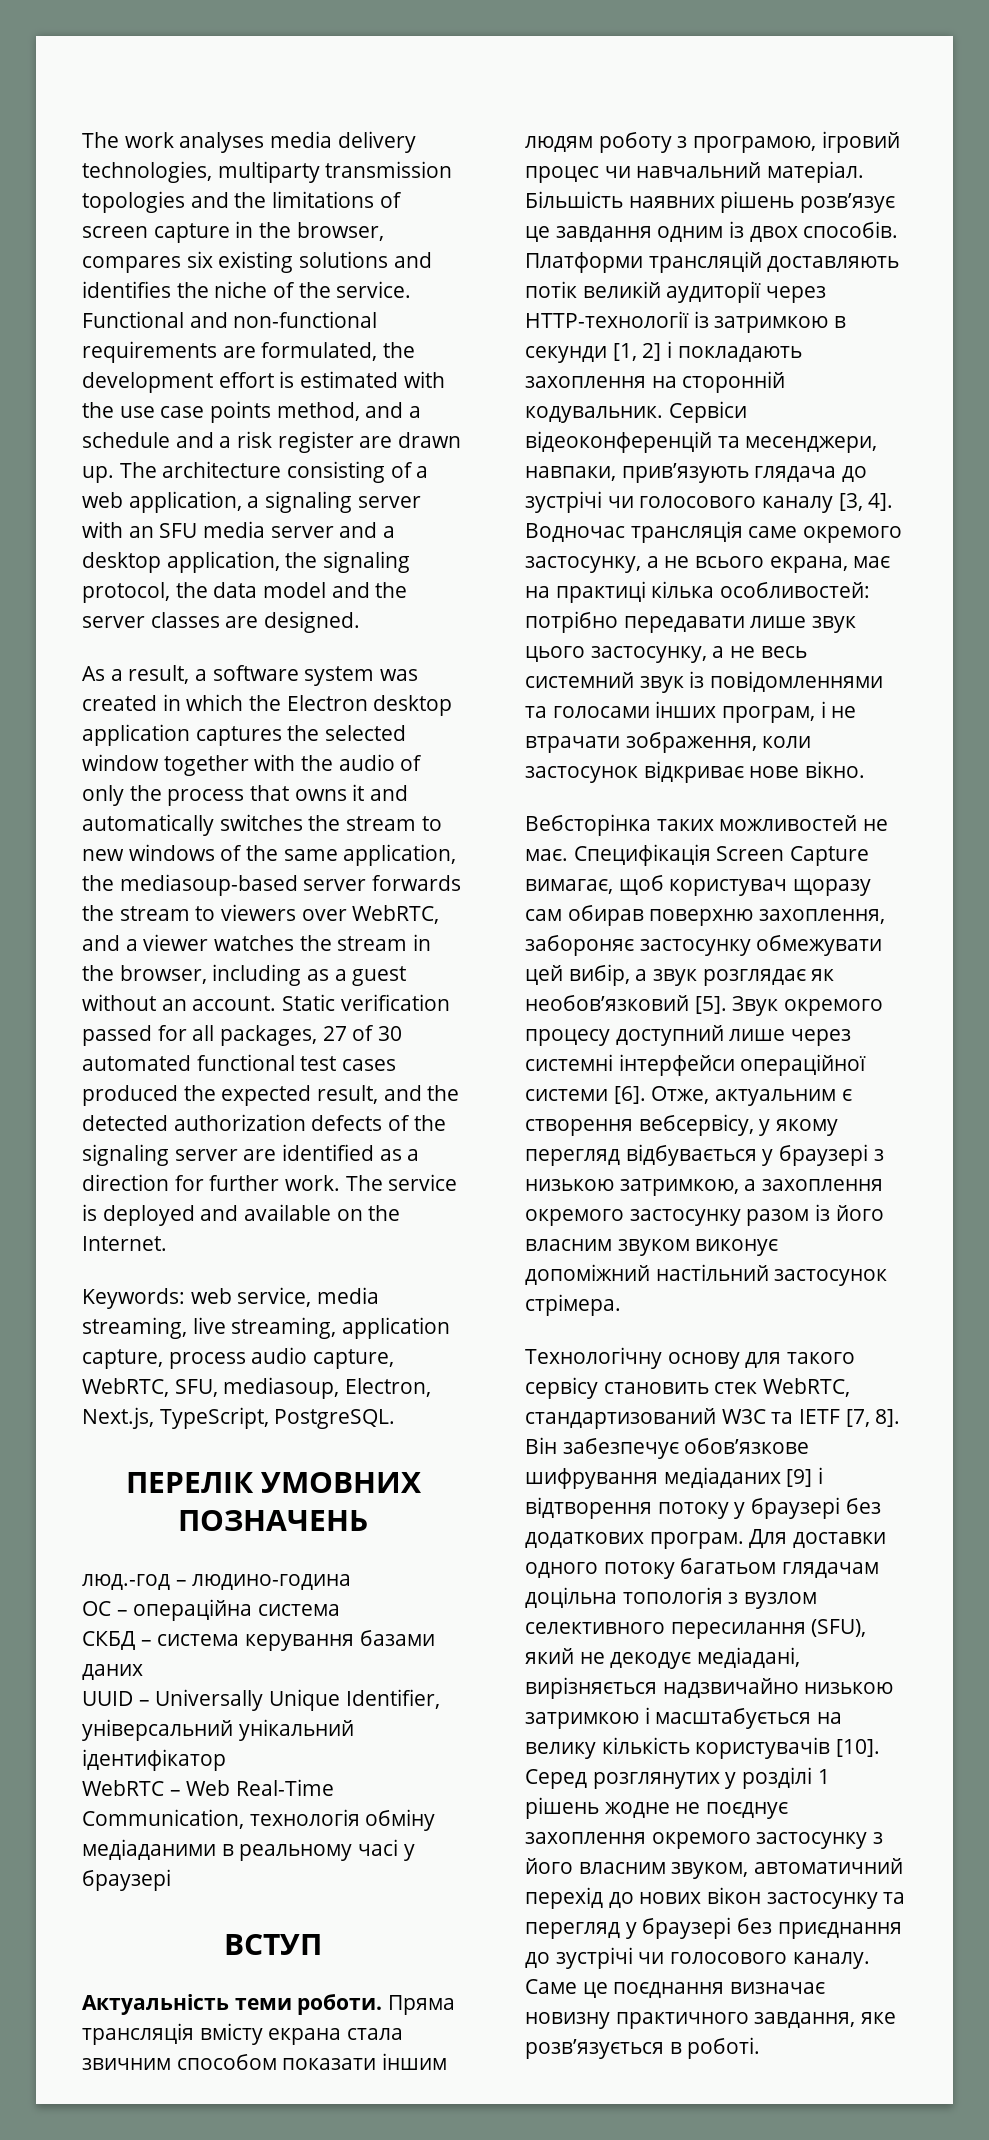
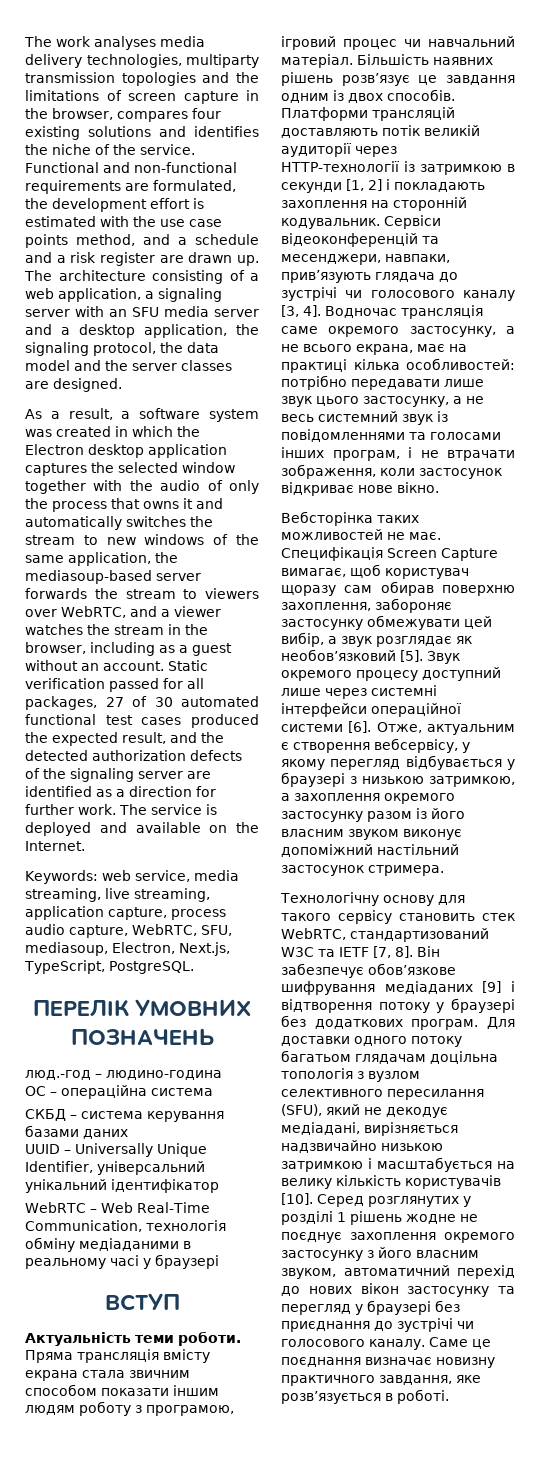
- The work analyses media delivery technologies, multiparty transmission topologies and the limitations of screen capture in the browser, compares six existing solutions and identifies the niche of the service.
+ The work analyses media delivery technologies, multiparty transmission topologies and the limitations of screen capture in the browser, compares four existing solutions and identifies the niche of the service.
- Отже, актуальним є створення вебсервісу, у якому перегляд відбувається у браузері з низькою затримкою, а захоплення окремого застосунку разом із його власним звуком виконує допоміжний настільний застосунок стрімера.
+ Отже, актуальним є створення вебсервісу, у якому перегляд відбувається у браузері з низькою затримкою, а захоплення окремого застосунку разом із його власним звуком виконує допоміжний настільний застосунок стримера.

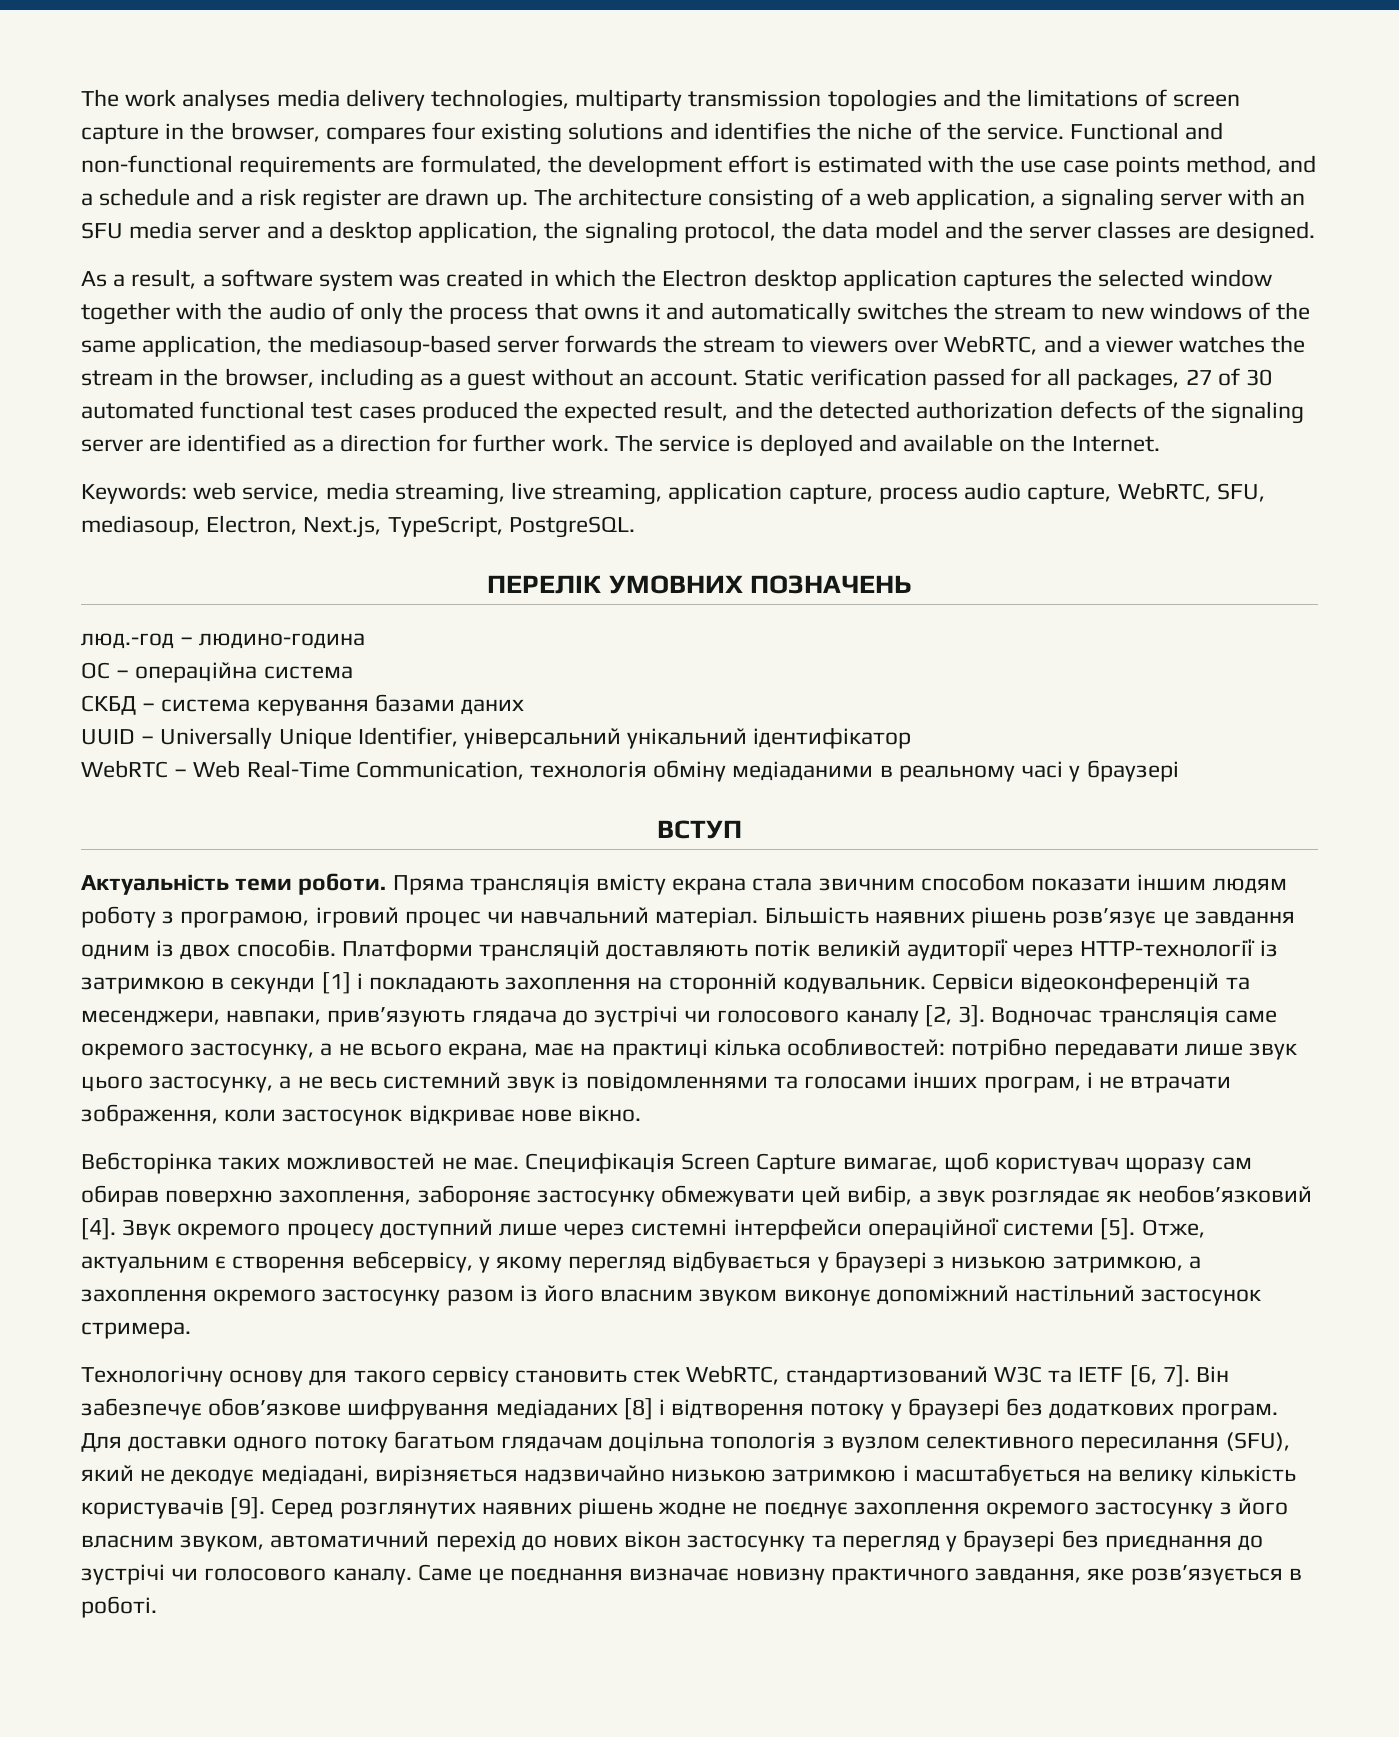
- Платформи трансляцій доставляють потік великій аудиторії через HTTP-технології із затримкою в секунди [1, 2] і покладають захоплення на сторонній кодувальник.
+ Платформи трансляцій доставляють потік великій аудиторії через HTTP-технології із затримкою в секунди [1] і покладають захоплення на сторонній кодувальник.
- Сервіси відеоконференцій та месенджери, навпаки, прив’язують глядача до зустрічі чи голосового каналу [3, 4].
+ Сервіси відеоконференцій та месенджери, навпаки, прив’язують глядача до зустрічі чи голосового каналу [2, 3].
- Специфікація Screen Capture вимагає, щоб користувач щоразу сам обирав поверхню захоплення, забороняє застосунку обмежувати цей вибір, а звук розглядає як необов’язковий [5].
+ Специфікація Screen Capture вимагає, щоб користувач щоразу сам обирав поверхню захоплення, забороняє застосунку обмежувати цей вибір, а звук розглядає як необов’язковий [4].
- Звук окремого процесу доступний лише через системні інтерфейси операційної системи [6].
+ Звук окремого процесу доступний лише через системні інтерфейси операційної системи [5].
- Технологічну основу для такого сервісу становить стек WebRTC, стандартизований W3C та IETF [7, 8].
+ Технологічну основу для такого сервісу становить стек WebRTC, стандартизований W3C та IETF [6, 7].
- Він забезпечує обов’язкове шифрування медіаданих [9] і відтворення потоку у браузері без додаткових програм.
+ Він забезпечує обов’язкове шифрування медіаданих [8] і відтворення потоку у браузері без додаткових програм.
- Для доставки одного потоку багатьом глядачам доцільна топологія з вузлом селективного пересилання (SFU), який не декодує медіадані, вирізняється надзвичайно низькою затримкою і масштабується на велику кількість користувачів [10].
+ Для доставки одного потоку багатьом глядачам доцільна топологія з вузлом селективного пересилання (SFU), який не декодує медіадані, вирізняється надзвичайно низькою затримкою і масштабується на велику кількість користувачів [9].
- Серед розглянутих у розділі 1 рішень жодне не поєднує захоплення окремого застосунку з його власним звуком, автоматичний перехід до нових вікон застосунку та перегляд у браузері без приєднання до зустрічі чи голосового каналу.
+ Серед розглянутих наявних рішень жодне не поєднує захоплення окремого застосунку з його власним звуком, автоматичний перехід до нових вікон застосунку та перегляд у браузері без приєднання до зустрічі чи голосового каналу.

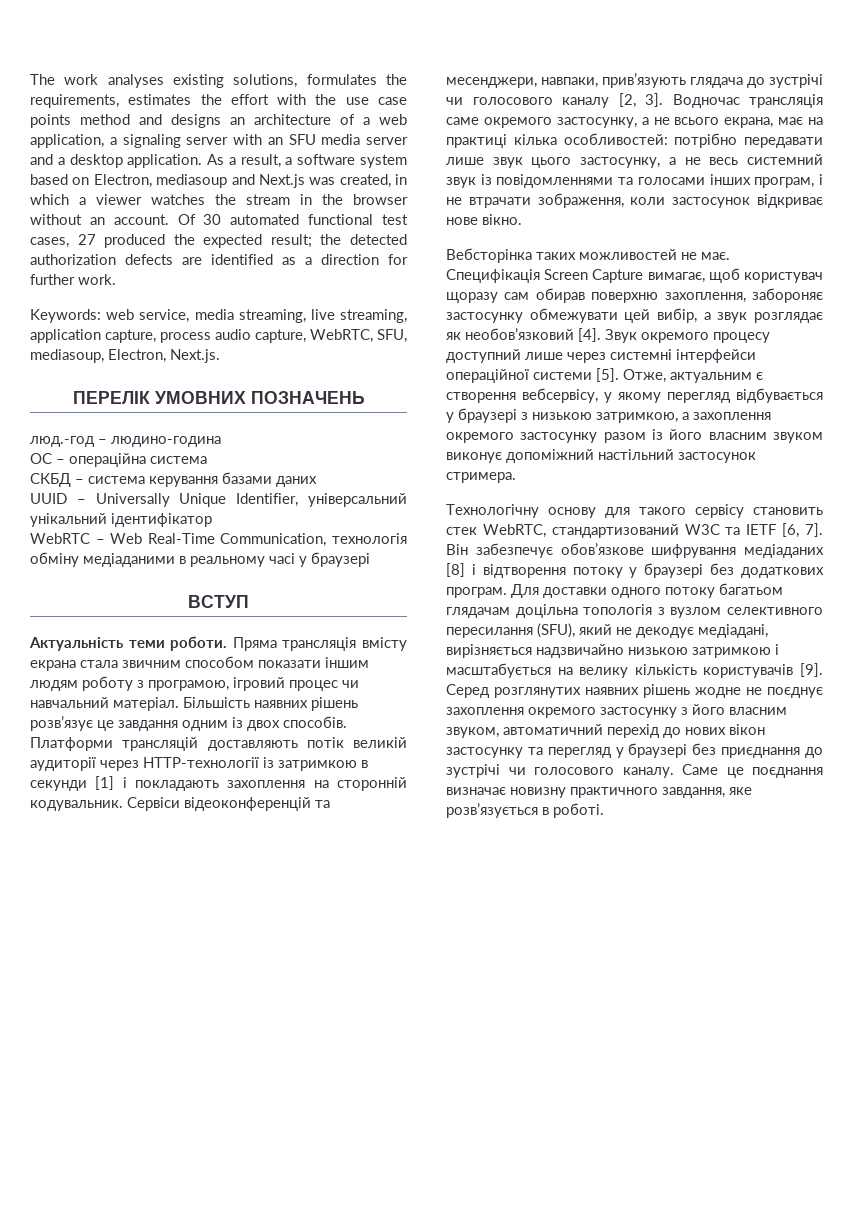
- The work analyses media delivery technologies, multiparty transmission topologies and the limitations of screen capture in the browser, compares four existing solutions and identifies the niche of the service. Functional and non-functional requirements are formulated, the development effort is estimated with the use case points method, and a schedule and a risk register are drawn up. The architecture consisting of a web application, a signaling server with an SFU media server and a desktop application, the signaling protocol, the data model and the server classes are designed.
- As a result, a software system was created in which the Electron desktop application captures the selected window together with the audio of only the process that owns it and automatically switches the stream to new windows of the same application, the mediasoup-based server forwards the stream to viewers over WebRTC, and a viewer watches the stream in the browser, including as a guest without an account. Static verification passed for all packages, 27 of 30 automated functional test cases produced the expected result, and the detected authorization defects of the signaling server are identified as a direction for further work. The service is deployed and available on the Internet.
+ The work analyses existing solutions, formulates the requirements, estimates the effort with the use case points method and designs an architecture of a web application, a signaling server with an SFU media server and a desktop application. As a result, a software system based on Electron, mediasoup and Next.js was created, in which a viewer watches the stream in the browser without an account. Of 30 automated functional test cases, 27 produced the expected result; the detected authorization defects are identified as a direction for further work.
- Keywords: web service, media streaming, live streaming, application capture, process audio capture, WebRTC, SFU, mediasoup, Electron, Next.js, TypeScript, PostgreSQL.
+ Keywords: web service, media streaming, live streaming, application capture, process audio capture, WebRTC, SFU, mediasoup, Electron, Next.js.

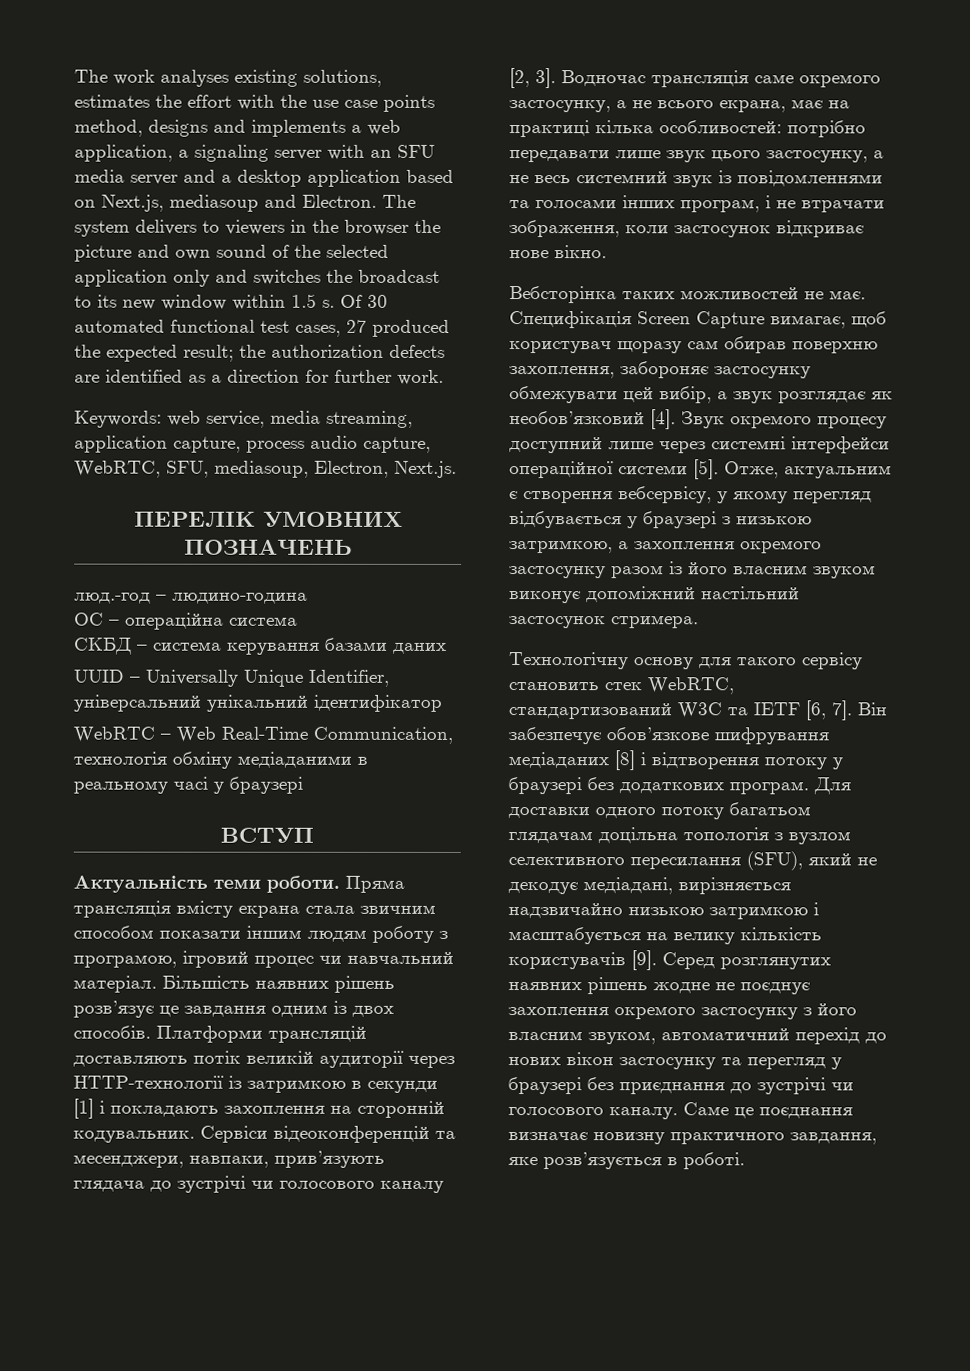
- The work analyses existing solutions, formulates the requirements, estimates the effort with the use case points method and designs an architecture of a web application, a signaling server with an SFU media server and a desktop application. As a result, a software system based on Electron, mediasoup and Next.js was created, in which a viewer watches the stream in the browser without an account.
+ The work analyses existing solutions, estimates the effort with the use case points method, designs and implements a web application, a signaling server with an SFU media server and a desktop application based on Next.js, mediasoup and Electron. The system delivers to viewers in the browser the picture and own sound of the selected application only and switches the broadcast to its new window within 1.5 s.
- Of 30 automated functional test cases, 27 produced the expected result; the detected authorization defects are identified as a direction for further work.
+ Of 30 automated functional test cases, 27 produced the expected result; the authorization defects are identified as a direction for further work.
- Keywords: web service, media streaming, live streaming, application capture, process audio capture, WebRTC, SFU, mediasoup, Electron, Next.js.
+ Keywords: web service, media streaming, application capture, process audio capture, WebRTC, SFU, mediasoup, Electron, Next.js.

